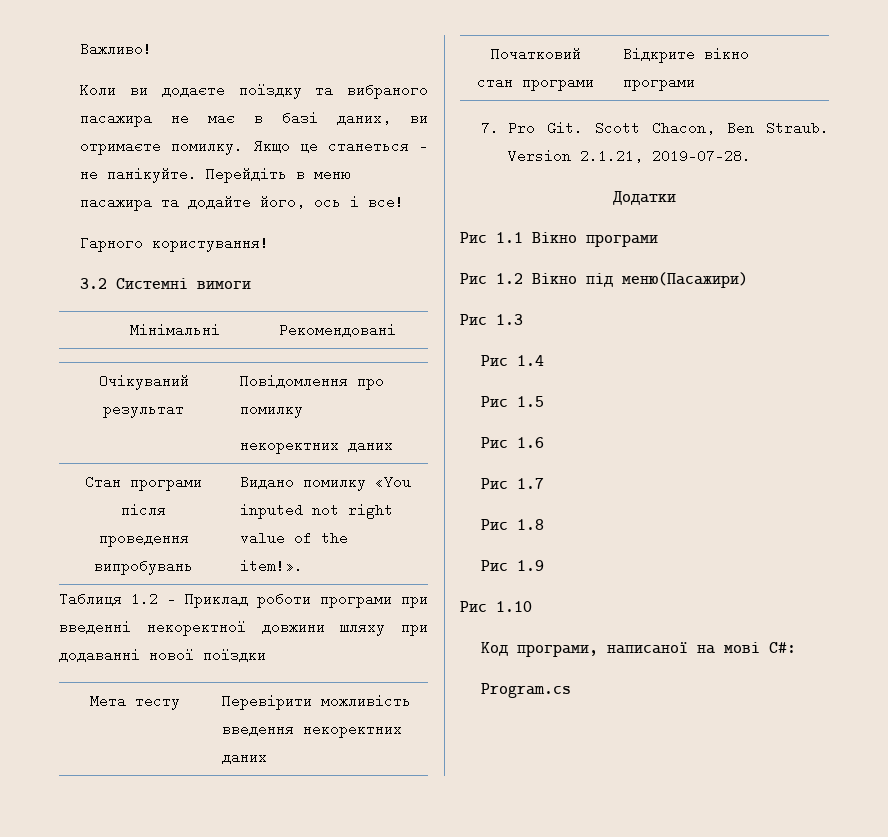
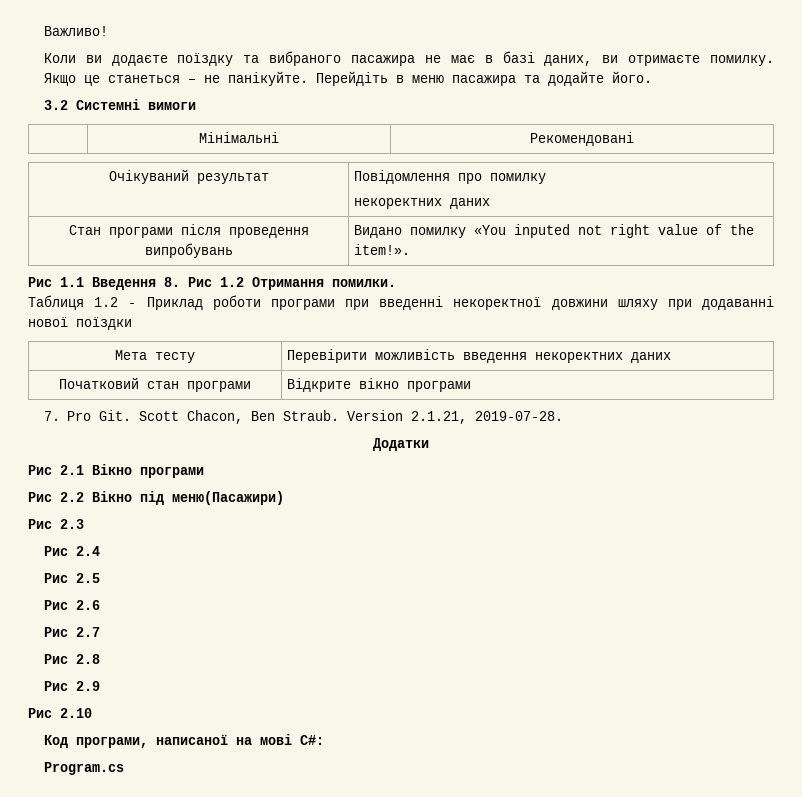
- Перейдіть в меню пасажира та додайте його, ось і все!
- Гарного користування!
+ Перейдіть в меню пасажира та додайте його.
+ Рис 1.1 Введення 8. Рис 1.2 Отримання помилки.
- Рис 1.1 Вікно програми
+ Рис 2.1 Вікно програми
- Рис 1.2 Вікно під меню(Пасажири)
+ Рис 2.2 Вікно під меню(Пасажири)
- Рис 1.3
- Рис 1.4
- Рис 1.5
- Рис 1.6
- Рис 1.7
- Рис 1.8
- Рис 1.9
- Рис 1.10
+ Рис 2.3
+ Рис 2.4
+ Рис 2.5
+ Рис 2.6
+ Рис 2.7
+ Рис 2.8
+ Рис 2.9
+ Рис 2.10

